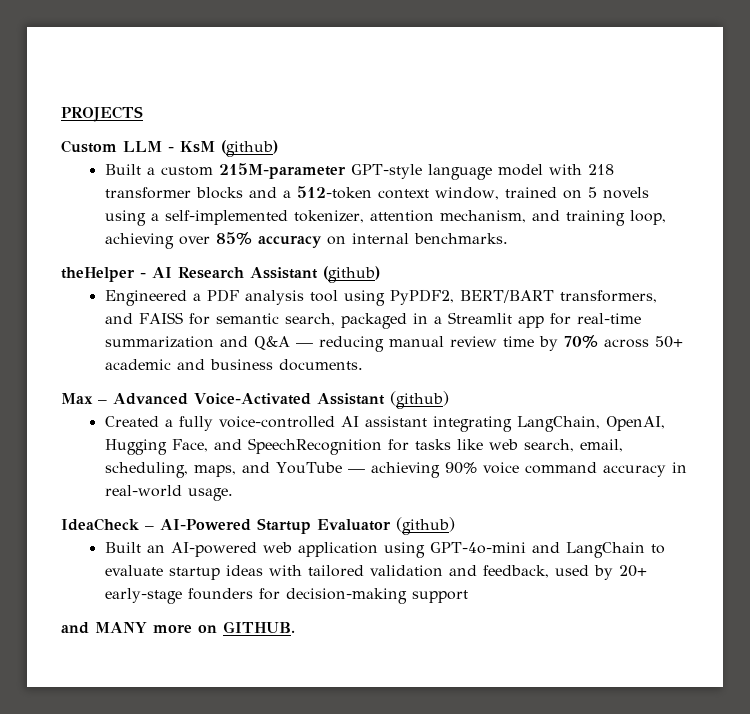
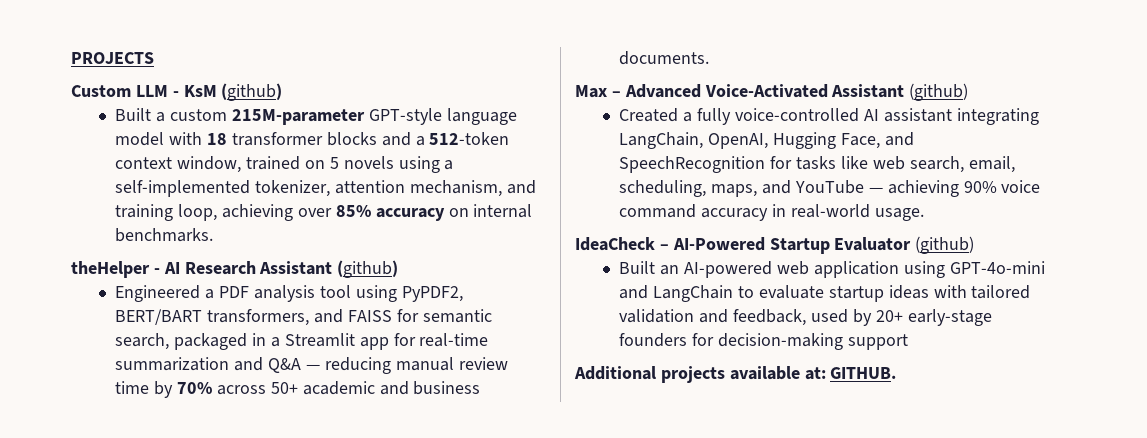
- Built a custom 215M-parameter GPT-style language model with 218 transformer blocks and a 512-token context window, trained on 5 novels using a self-implemented tokenizer, attention mechanism, and training loop, achieving over 85% accuracy on internal benchmarks.
+ Built a custom 215M-parameter GPT-style language model with 18 transformer blocks and a 512-token context window, trained on 5 novels using a self-implemented tokenizer, attention mechanism, and training loop, achieving over 85% accuracy on internal benchmarks.
- and MANY more on GITHUB.
+ Additional projects available at: GITHUB.

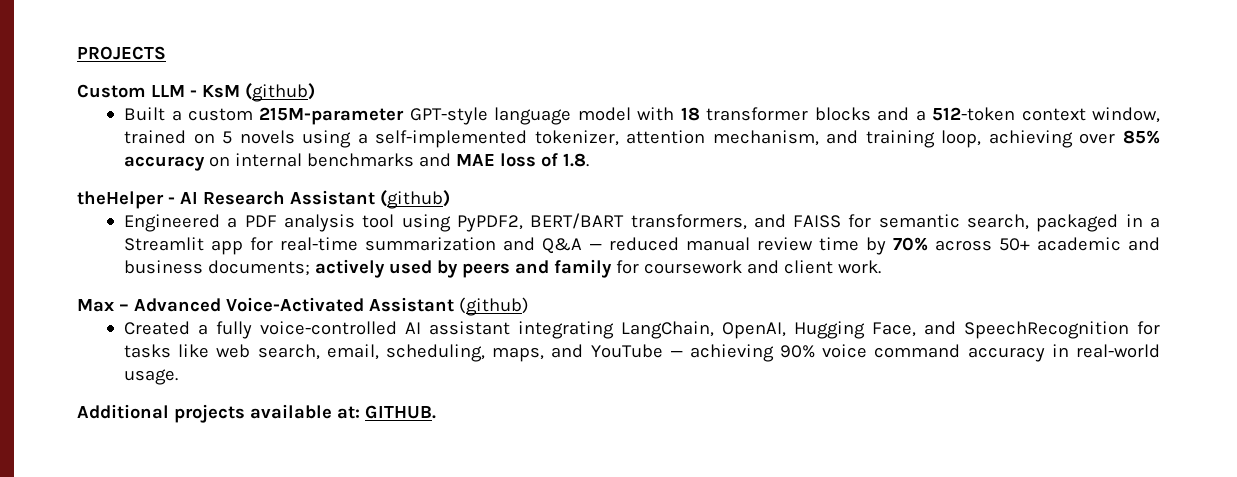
- Built a custom 215M-parameter GPT-style language model with 18 transformer blocks and a 512-token context window, trained on 5 novels using a self-implemented tokenizer, attention mechanism, and training loop, achieving over 85% accuracy on internal benchmarks.
+ Built a custom 215M-parameter GPT-style language model with 18 transformer blocks and a 512-token context window, trained on 5 novels using a self-implemented tokenizer, attention mechanism, and training loop, achieving over 85% accuracy on internal benchmarks and MAE loss of 1.8.
- Engineered a PDF analysis tool using PyPDF2, BERT/BART transformers, and FAISS for semantic search, packaged in a Streamlit app for real-time summarization and Q&A — reducing manual review time by 70% across 50+ academic and business documents.
+ Engineered a PDF analysis tool using PyPDF2, BERT/BART transformers, and FAISS for semantic search, packaged in a Streamlit app for real-time summarization and Q&A — reduced manual review time by 70% across 50+ academic and business documents; actively used by peers and family for coursework and client work.
- IdeaCheck – AI-Powered Startup Evaluator (github)
- Built an AI-powered web application using GPT-4o-mini and LangChain to evaluate startup ideas with tailored validation and feedback, used by 20+ early-stage founders for decision-making support

